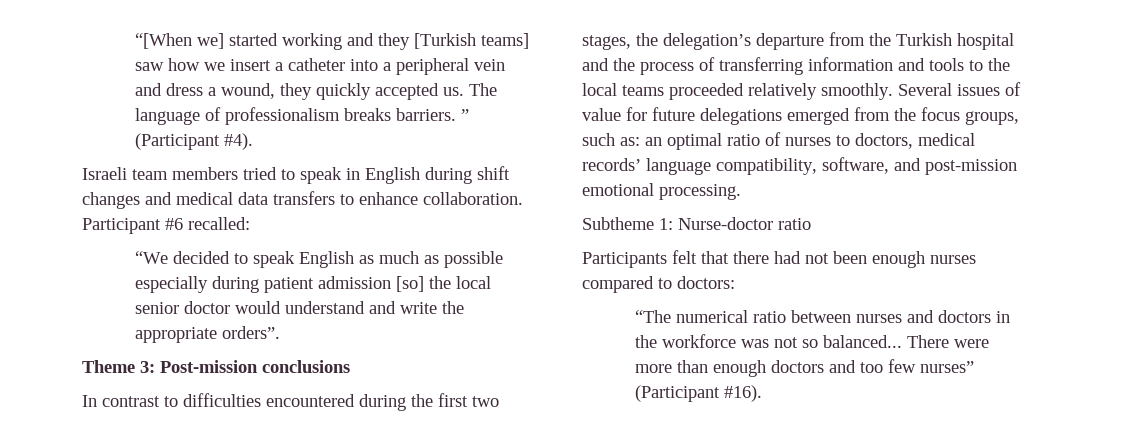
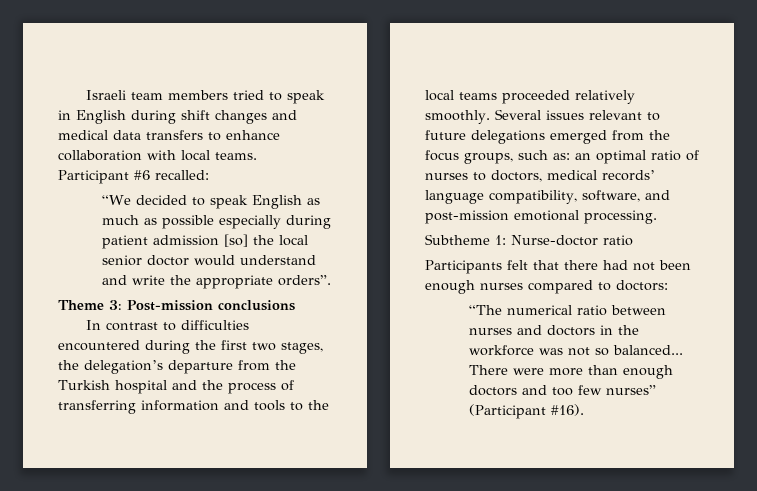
- “[When we] started working and they [Turkish teams] saw how we insert a catheter into a peripheral vein and dress a wound, they quickly accepted us. The language of professionalism breaks barriers. ” (Participant #4).
- Israeli team members tried to speak in English during shift changes and medical data transfers to enhance collaboration.
+ Israeli team members tried to speak in English during shift changes and medical data transfers to enhance collaboration with local teams.
- Several issues of value for future delegations emerged from the focus groups, such as: an optimal ratio of nurses to doctors, medical records’ language compatibility, software, and post-mission emotional processing.
+ Several issues relevant to future delegations emerged from the focus groups, such as: an optimal ratio of nurses to doctors, medical records’ language compatibility, software, and post-mission emotional processing.

